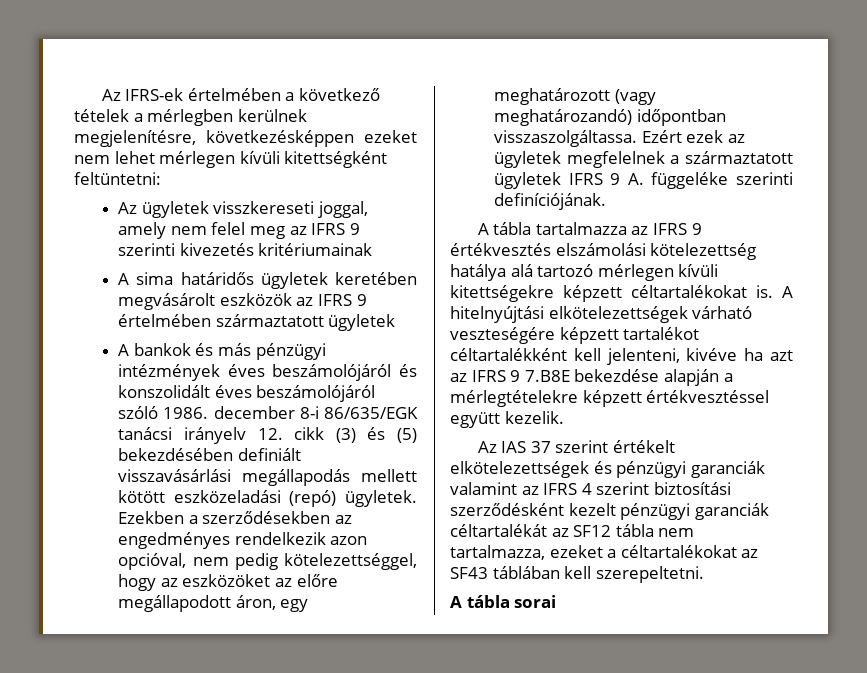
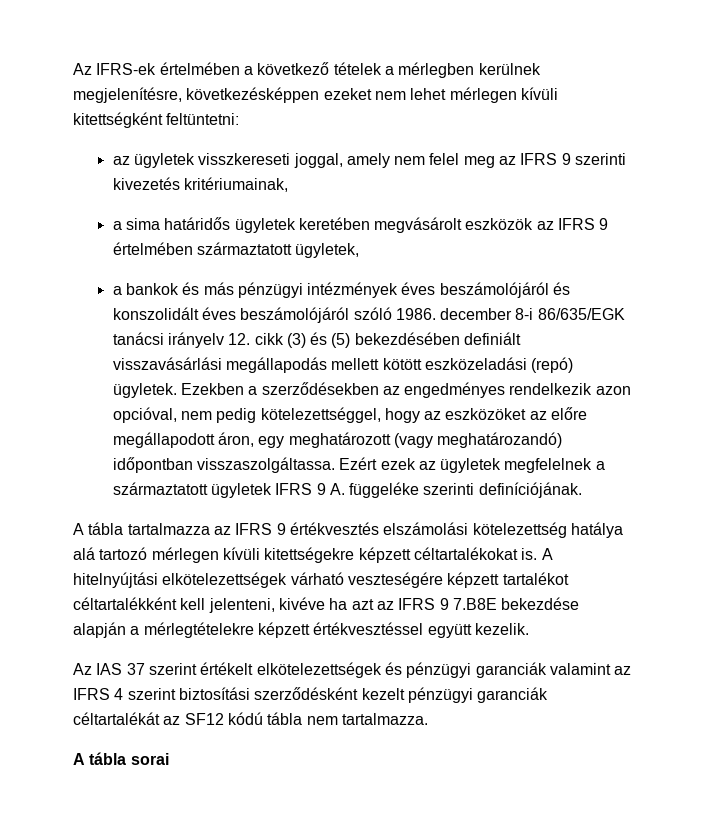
- Az ügyletek visszkereseti joggal, amely nem felel meg az IFRS 9 szerinti kivezetés kritériumainak
- A sima határidős ügyletek keretében megvásárolt eszközök az IFRS 9 értelmében származtatott ügyletek
- A bankok és más pénzügyi intézmények éves beszámolójáról és konszolidált éves beszámolójáról szóló 1986. december 8-i 86/635/EGK tanácsi irányelv 12. cikk (3) és (5) bekezdésében definiált visszavásárlási megállapodás mellett kötött eszközeladási (repó) ügyletek.
+ az ügyletek visszkereseti joggal, amely nem felel meg az IFRS 9 szerinti kivezetés kritériumainak,
+ a sima határidős ügyletek keretében megvásárolt eszközök az IFRS 9 értelmében származtatott ügyletek,
+ a bankok és más pénzügyi intézmények éves beszámolójáról és konszolidált éves beszámolójáról szóló 1986. december 8-i 86/635/EGK tanácsi irányelv 12. cikk (3) és (5) bekezdésében definiált visszavásárlási megállapodás mellett kötött eszközeladási (repó) ügyletek.
- Az IAS 37 szerint értékelt elkötelezettségek és pénzügyi garanciák valamint az IFRS 4 szerint biztosítási szerződésként kezelt pénzügyi garanciák céltartalékát az SF12 tábla nem tartalmazza, ezeket a céltartalékokat az SF43 táblában kell szerepeltetni.
+ Az IAS 37 szerint értékelt elkötelezettségek és pénzügyi garanciák valamint az IFRS 4 szerint biztosítási szerződésként kezelt pénzügyi garanciák céltartalékát az SF12 kódú tábla nem tartalmazza.

